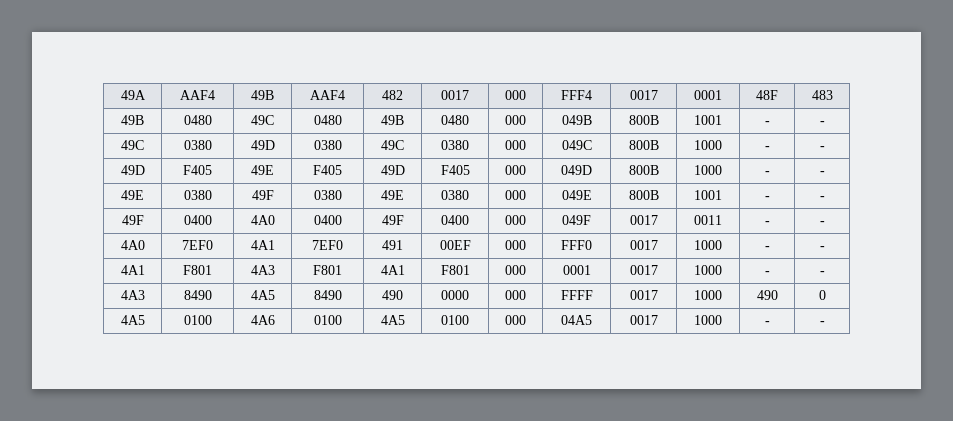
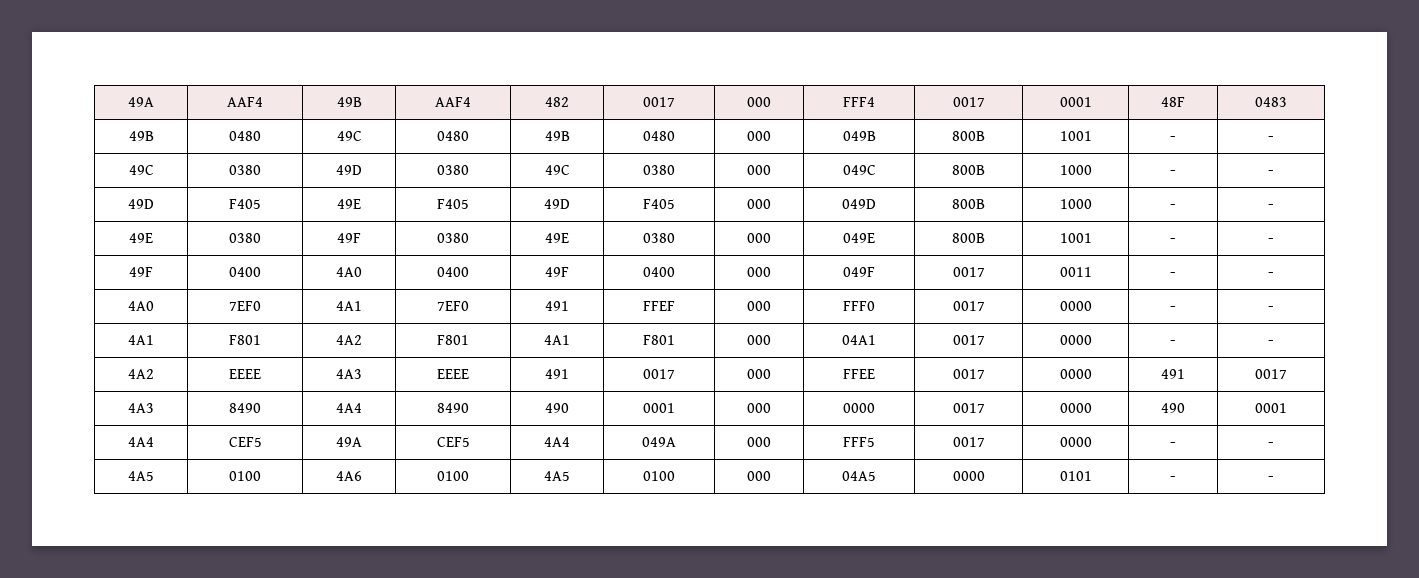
- 49A | AAF4 | 49B | AAF4 | 482 | 0017 | 000 | FFF4 | 0017 | 0001 | 48F | 483
+ 49A | AAF4 | 49B | AAF4 | 482 | 0017 | 000 | FFF4 | 0017 | 0001 | 48F | 0483
- 4A0 | 7EF0 | 4A1 | 7EF0 | 491 | 00EF | 000 | FFF0 | 0017 | 1000 | - | -
+ 4A0 | 7EF0 | 4A1 | 7EF0 | 491 | FFEF | 000 | FFF0 | 0017 | 0000 | - | -
- 4A1 | F801 | 4A3 | F801 | 4A1 | F801 | 000 | 0001 | 0017 | 1000 | - | -
+ 4A1 | F801 | 4A2 | F801 | 4A1 | F801 | 000 | 04A1 | 0017 | 0000 | - | -
+ 4A2 | EEEE | 4A3 | EEEE | 491 | 0017 | 000 | FFEE | 0017 | 0000 | 491 | 0017
- 4A3 | 8490 | 4A5 | 8490 | 490 | 0000 | 000 | FFFF | 0017 | 1000 | 490 | 0
+ 4A3 | 8490 | 4A4 | 8490 | 490 | 0001 | 000 | 0000 | 0017 | 0000 | 490 | 0001
+ 4A4 | CEF5 | 49A | CEF5 | 4A4 | 049A | 000 | FFF5 | 0017 | 0000 | - | -
- 4A5 | 0100 | 4A6 | 0100 | 4A5 | 0100 | 000 | 04A5 | 0017 | 1000 | - | -
+ 4A5 | 0100 | 4A6 | 0100 | 4A5 | 0100 | 000 | 04A5 | 0000 | 0101 | - | -

